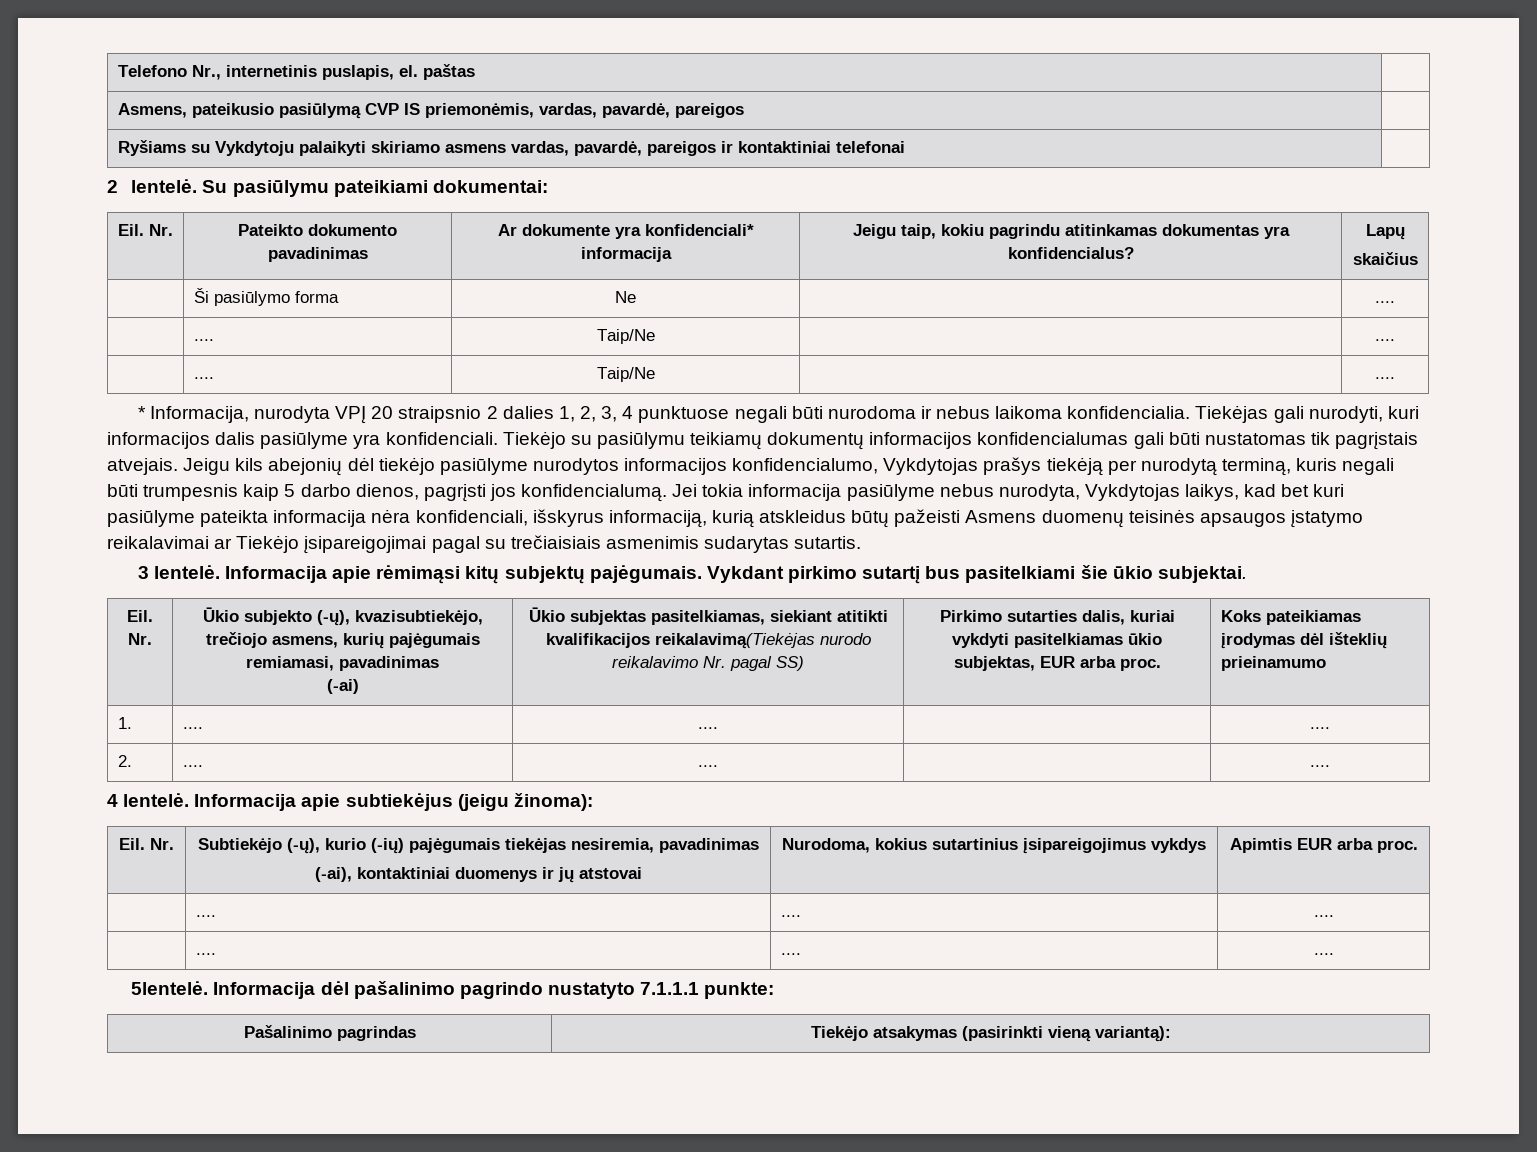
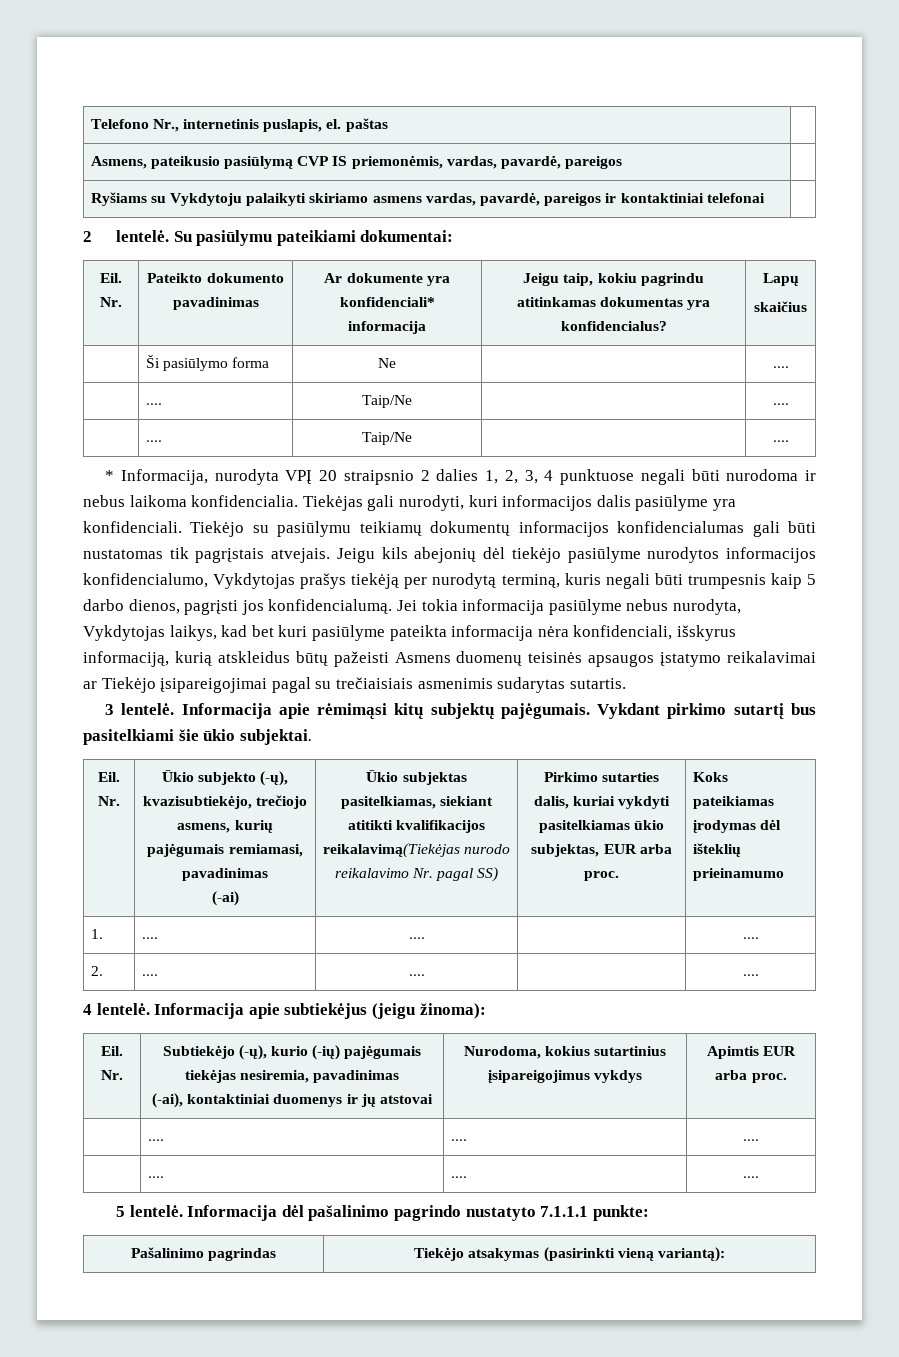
- 5lentelė.
+ 5 lentelė.

